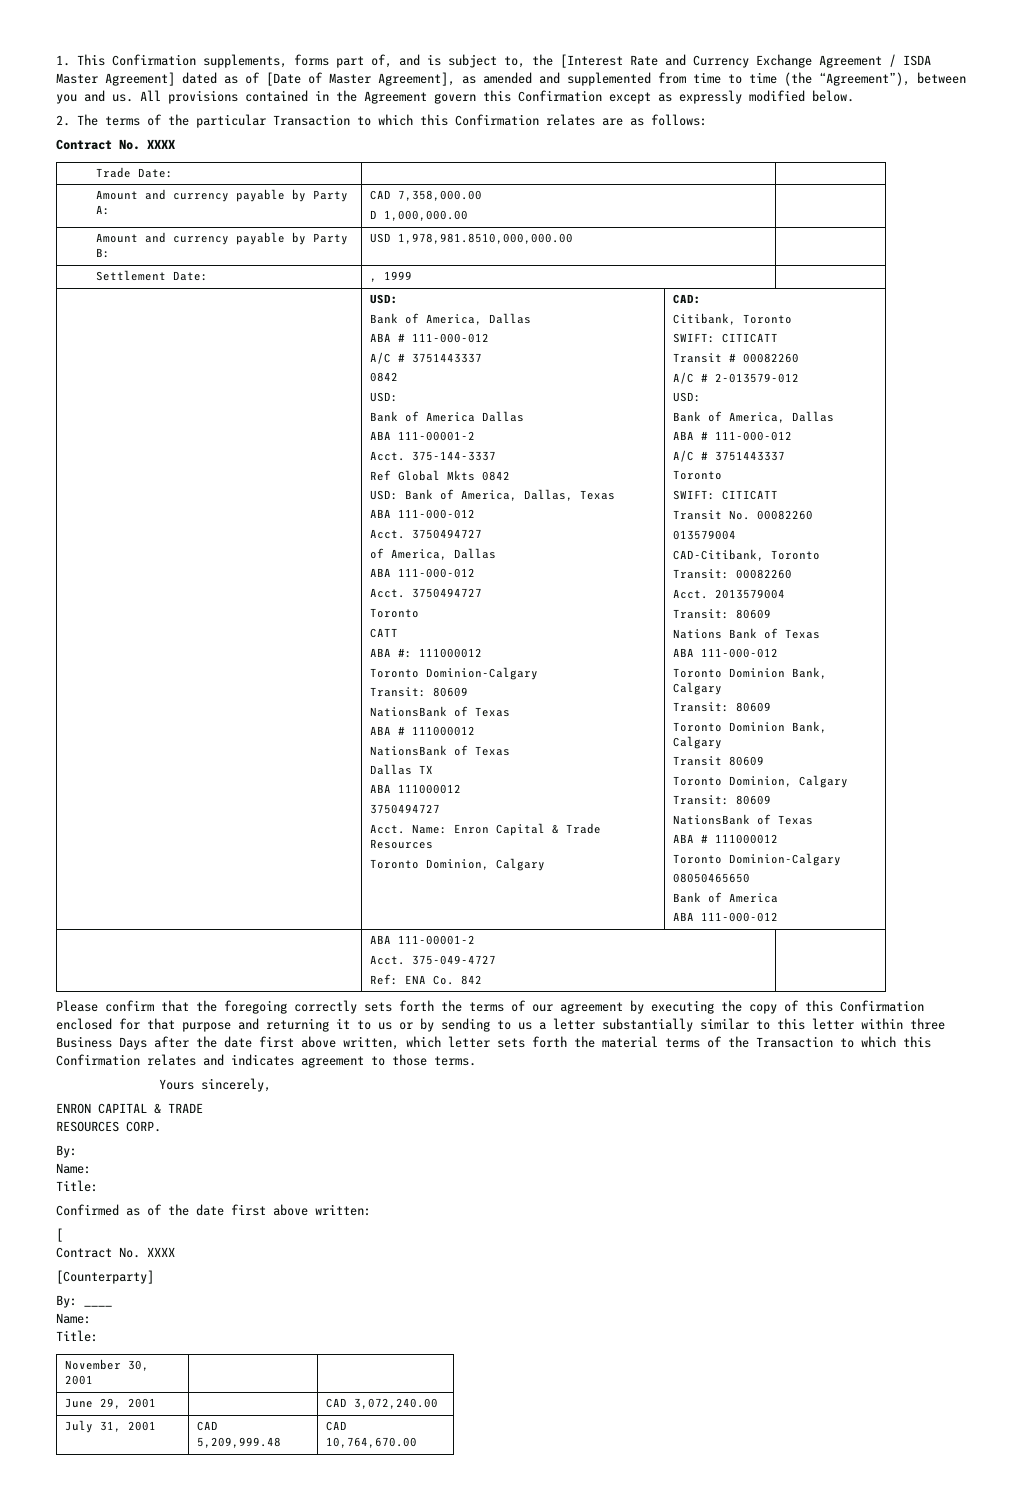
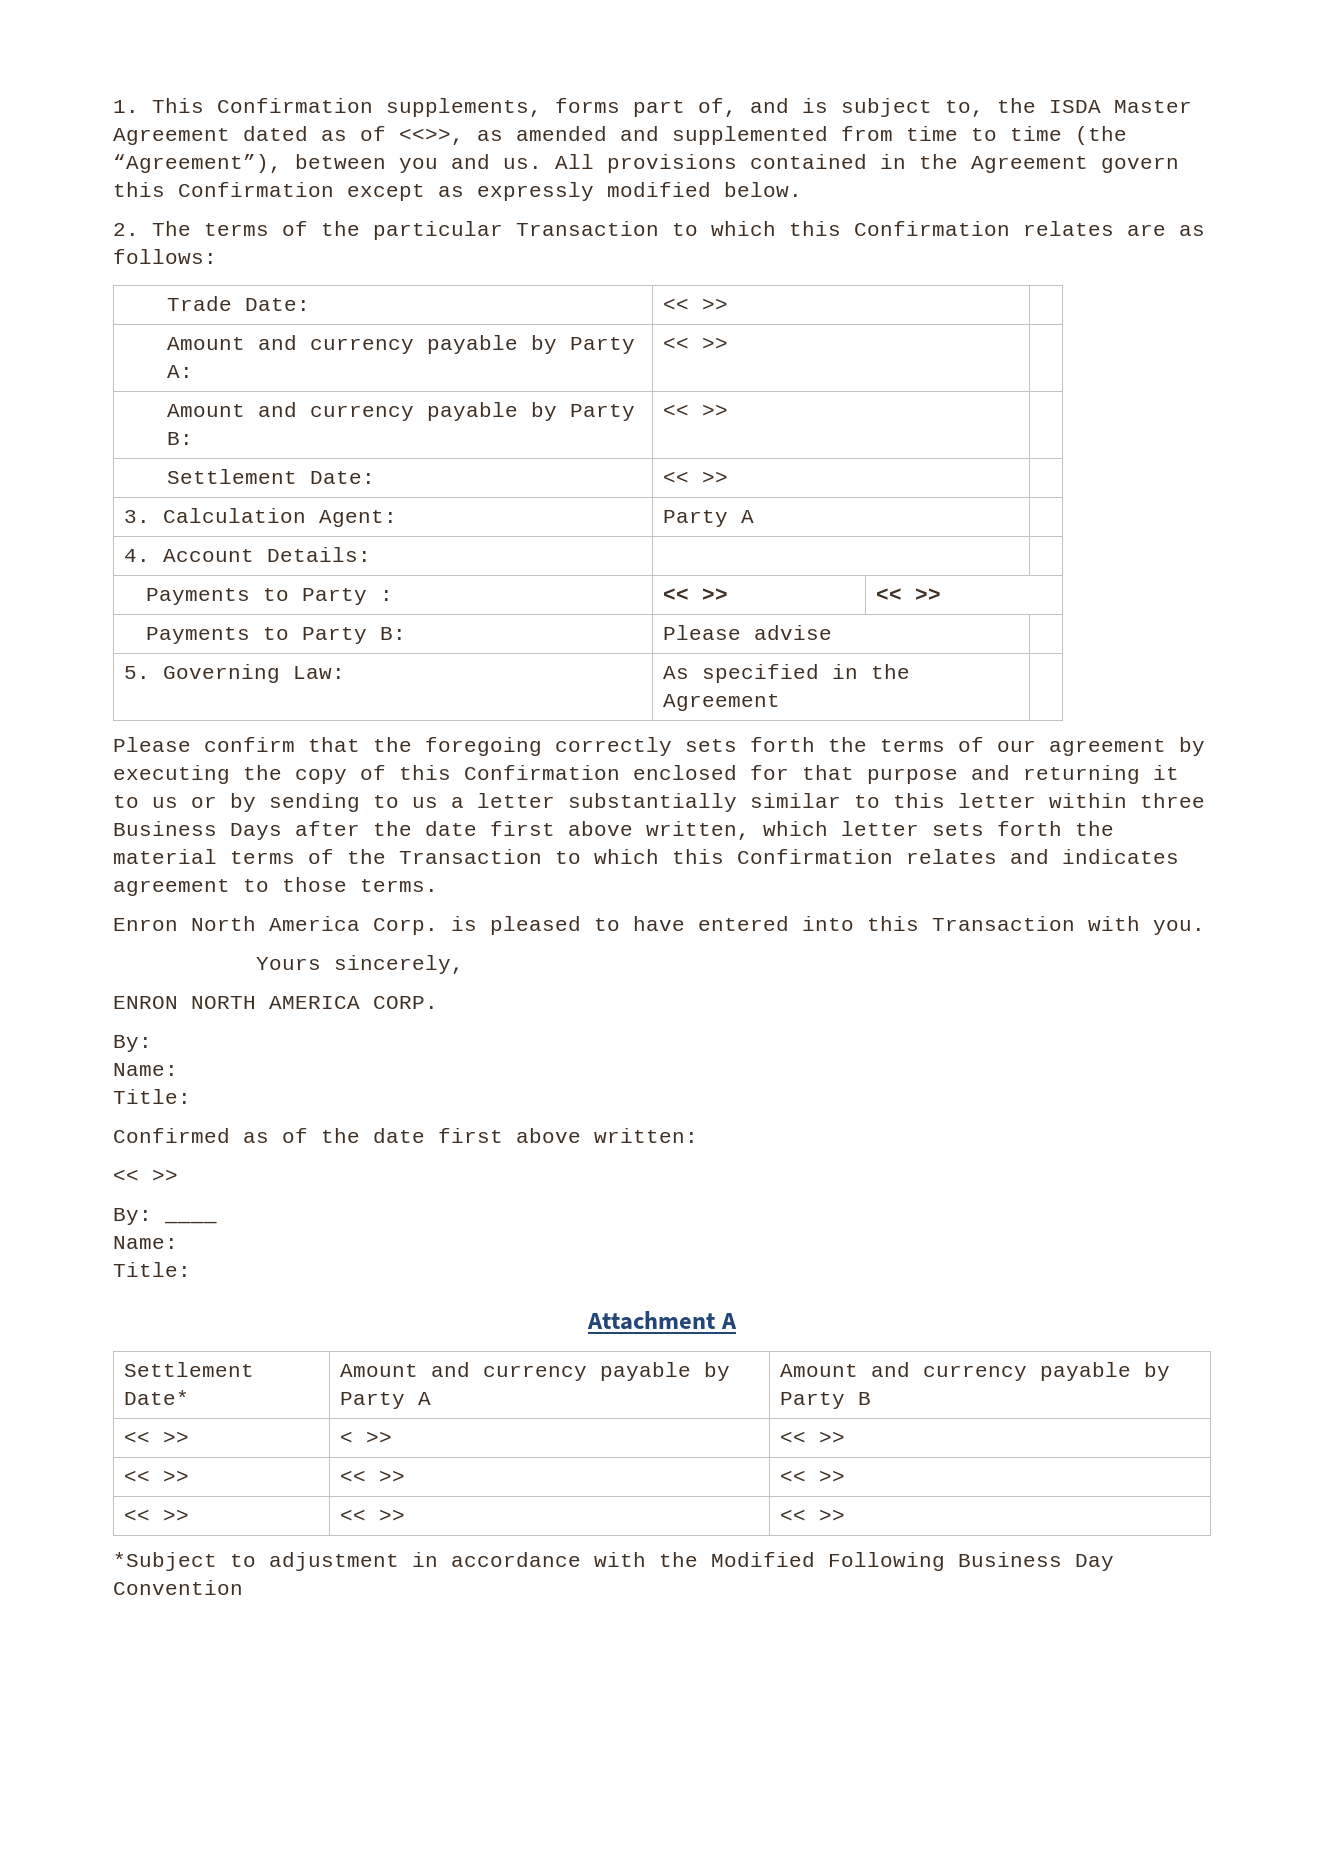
- 1. This Confirmation supplements, forms part of, and is subject to, the [Interest Rate and Currency Exchange Agreement / ISDA Master Agreement] dated as of [Date of Master Agreement], as amended and supplemented from time to time (the “Agreement”), between you and us.
+ 1. This Confirmation supplements, forms part of, and is subject to, the ISDA Master Agreement dated as of <<>>, as amended and supplemented from time to time (the “Agreement”), between you and us.
  2. The terms of the particular Transaction to which this Confirmation relates are as follows:
- Contract No. XXXX
- Trade Date: | |
+ Trade Date: | << >> |
- Amount and currency payable by Party A: | CAD 7,358,000.00
- D 1,000,000.00 |
+ Amount and currency payable by Party A: | << >> |
- Amount and currency payable by Party B: | USD 1,978,981.8510,000,000.00 |
+ Amount and currency payable by Party B: | << >> |
- Settlement Date: | , 1999 |
- | USD:
- Bank of America, Dallas
- ABA # 111-000-012
- A/C # 3751443337
- 0842
- USD:
- Bank of America Dallas
- ABA 111-00001-2
- Acct. 375-144-3337
- Ref Global Mkts 0842
- USD: Bank of America, Dallas, Texas
- ABA 111-000-012
- Acct. 3750494727
- of America, Dallas
- ABA 111-000-012
- Acct. 3750494727
- Toronto
- CATT
- ABA #: 111000012
- Toronto Dominion-Calgary
- Transit: 80609
- NationsBank of Texas
- ABA # 111000012
- NationsBank of Texas
- Dallas TX
- ABA 111000012
- 3750494727
- Acct. Name: Enron Capital & Trade Resources
- Toronto Dominion, Calgary | CAD:
- Citibank, Toronto
- SWIFT: CITICATT
- Transit # 00082260
- A/C # 2-013579-012
- USD:
- Bank of America, Dallas
- ABA # 111-000-012
- A/C # 3751443337
- Toronto
- SWIFT: CITICATT
- Transit No. 00082260
- 013579004
- CAD-Citibank, Toronto
- Transit: 00082260
- Acct. 2013579004
- Transit: 80609
- Nations Bank of Texas
- ABA 111-000-012
- Toronto Dominion Bank, Calgary
- Transit: 80609
- Toronto Dominion Bank, Calgary
- Transit 80609
- Toronto Dominion, Calgary
- Transit: 80609
- NationsBank of Texas
- ABA # 111000012
- Toronto Dominion-Calgary
- 08050465650
- Bank of America
- ABA 111-000-012
- | ABA 111-00001-2
- Acct. 375-049-4727
- Ref: ENA Co. 842 |
+ Settlement Date: | << >> |
+ 3. Calculation Agent: | Party A |
+ 4. Account Details: | |
+ Payments to Party : | << >> | << >>
+ Payments to Party B: | Please advise |
+ 5. Governing Law: | As specified in the Agreement |
+ Enron North America Corp. is pleased to have entered into this Transaction with you.
- ENRON CAPITAL & TRADE
- RESOURCES CORP.
+ ENRON NORTH AMERICA CORP.
  Confirmed as of the date first above written:
- [
- Contract No. XXXX
- [Counterparty]
+ << >>
- November 30, 2001 | |
- June 29, 2001 | | CAD 3,072,240.00
- July 31, 2001 | CAD 5,209,999.48 | CAD 10,764,670.00
+ Attachment A
+ Settlement Date* | Amount and currency payable by Party A | Amount and currency payable by Party B
+ << >> | < >> | << >>
+ << >> | << >> | << >>
+ << >> | << >> | << >>
+ *Subject to adjustment in accordance with the Modified Following Business Day Convention

